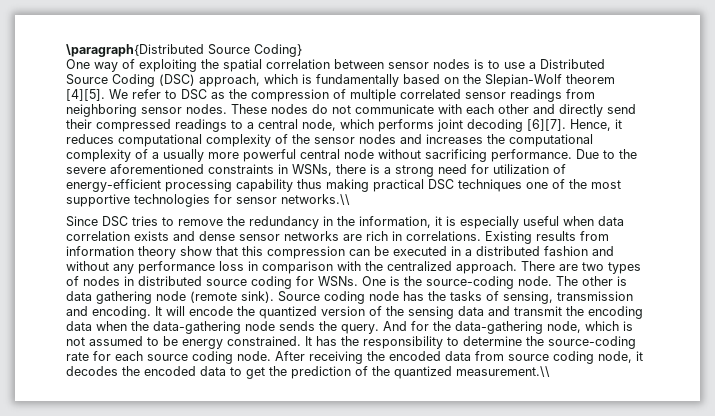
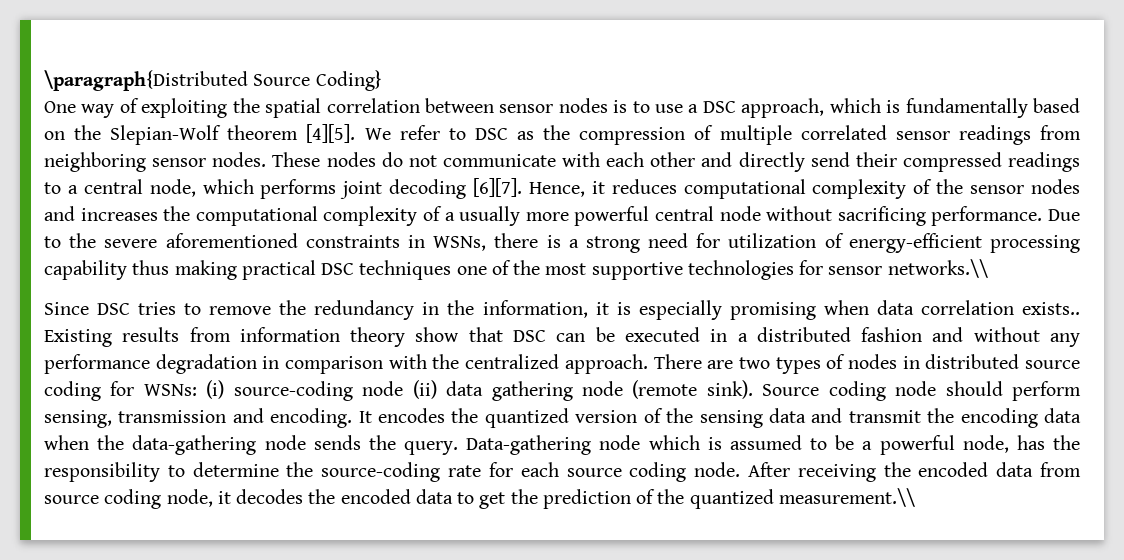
- One way of exploiting the spatial correlation between sensor nodes is to use a Distributed Source Coding (DSC) approach, which is fundamentally based on the Slepian-Wolf theorem [4][5].
+ One way of exploiting the spatial correlation between sensor nodes is to use a DSC approach, which is fundamentally based on the Slepian-Wolf theorem [4][5].
- Since DSC tries to remove the redundancy in the information, it is especially useful when data correlation exists and dense sensor networks are rich in correlations.
+ Since DSC tries to remove the redundancy in the information, it is especially promising when data correlation exists..
- Existing results from information theory show that this compression can be executed in a distributed fashion and without any performance loss in comparison with the centralized approach.
+ Existing results from information theory show that DSC can be executed in a distributed fashion and without any performance degradation in comparison with the centralized approach.
- There are two types of nodes in distributed source coding for WSNs. One is the source-coding node. The other is data gathering node (remote sink).
+ There are two types of nodes in distributed source coding for WSNs: (i) source-coding node (ii) data gathering node (remote sink).
- Source coding node has the tasks of sensing, transmission and encoding.
+ Source coding node should perform sensing, transmission and encoding.
- It will encode the quantized version of the sensing data and transmit the encoding data when the data-gathering node sends the query.
+ It encodes the quantized version of the sensing data and transmit the encoding data when the data-gathering node sends the query.
- And for the data-gathering node, which is not assumed to be energy constrained. It has the responsibility to determine the source-coding rate for each source coding node.
+ Data-gathering node which is assumed to be a powerful node, has the responsibility to determine the source-coding rate for each source coding node.

